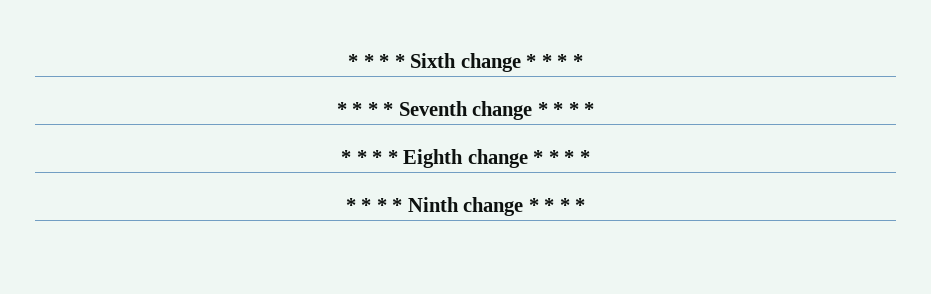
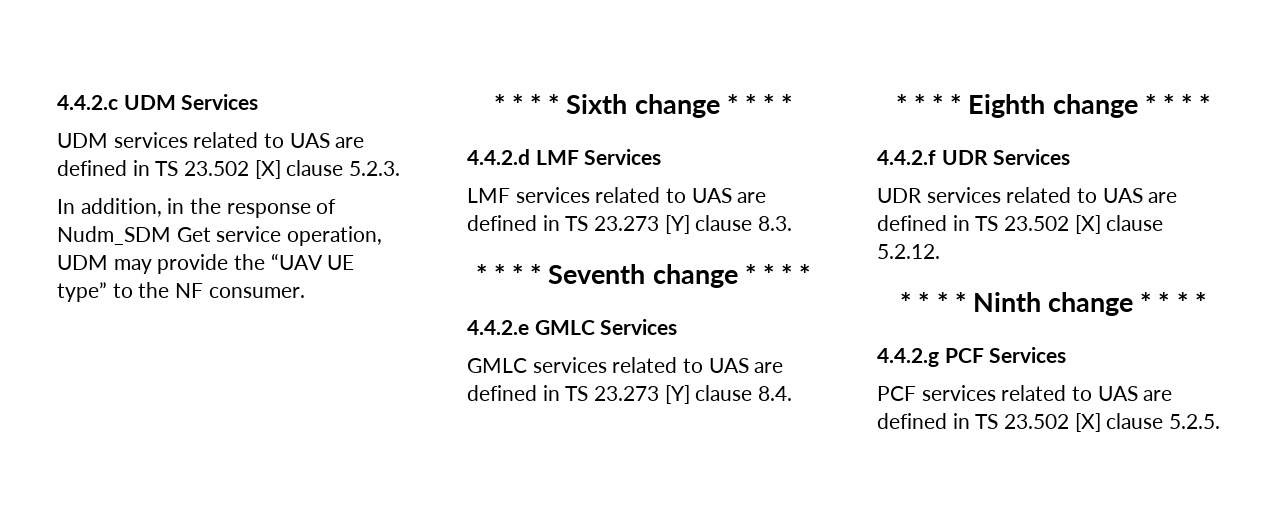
+ 4.4.2.c UDM Services
+ UDM services related to UAS are defined in TS 23.502 [X] clause 5.2.3.
+ In addition, in the response of Nudm_SDM Get service operation, UDM may provide the “UAV UE type” to the NF consumer.
+ 4.4.2.d LMF Services
+ LMF services related to UAS are defined in TS 23.273 [Y] clause 8.3.
+ 4.4.2.e GMLC Services
+ GMLC services related to UAS are defined in TS 23.273 [Y] clause 8.4.
+ 4.4.2.f UDR Services
+ UDR services related to UAS are defined in TS 23.502 [X] clause 5.2.12.
+ 4.4.2.g PCF Services
+ PCF services related to UAS are defined in TS 23.502 [X] clause 5.2.5.

